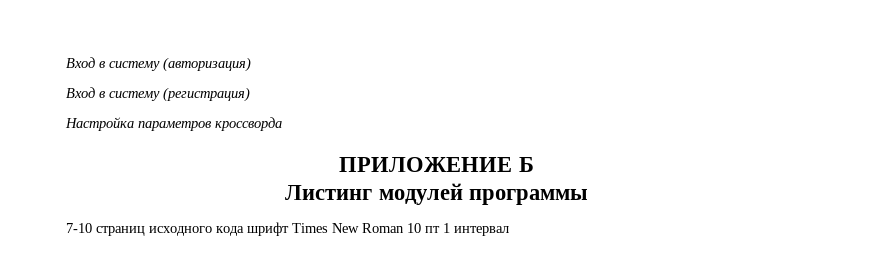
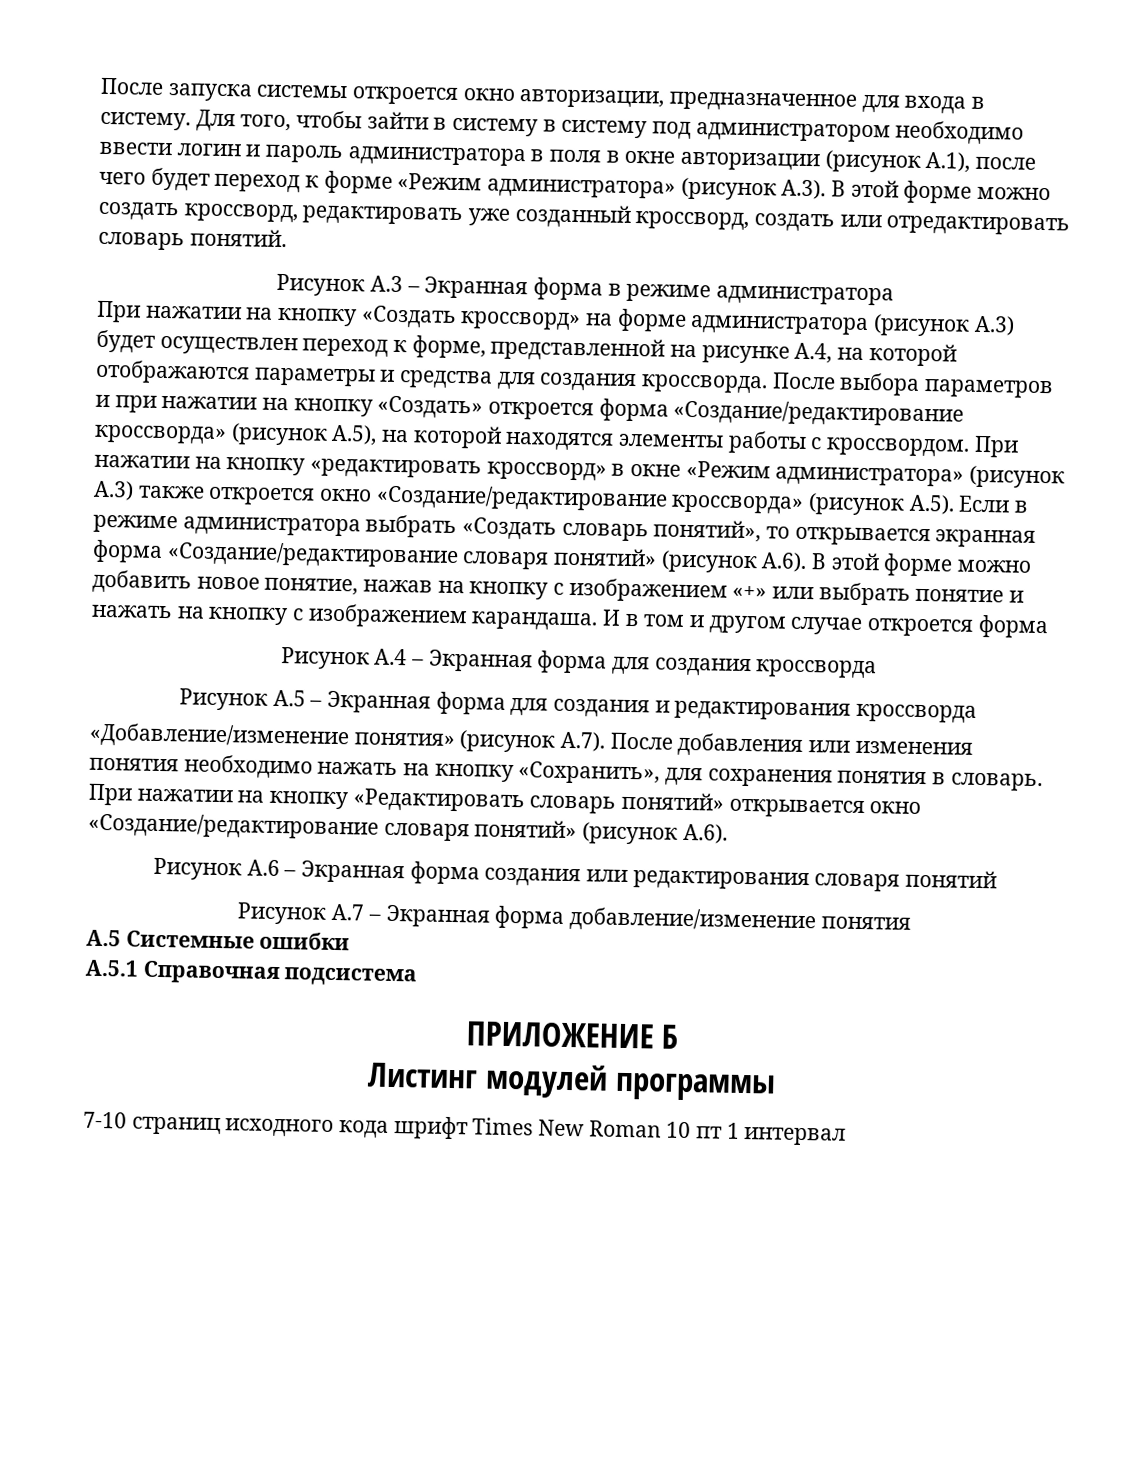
- Вход в систему (авторизация)
- Вход в систему (регистрация)
- Настройка параметров кроссворда
+ После запуска системы откроется окно авторизации, предназначенное для входа в систему. Для того, чтобы зайти в систему в систему под администратором необходимо ввести логин и пароль администратора в поля в окне авторизации (рисунок А.1), после чего будет переход к форме «Режим администратора» (рисунок А.3). В этой форме можно создать кроссворд, редактировать уже созданный кроссворд, создать или отредактировать словарь понятий.
+ Рисунок А.3 – Экранная форма в режиме администратора
+ При нажатии на кнопку «Создать кроссворд» на форме администратора (рисунок А.3) будет осуществлен переход к форме, представленной на рисунке А.4, на которой отображаются параметры и средства для создания кроссворда. После выбора параметров и при нажатии на кнопку «Создать» откроется форма «Создание/редактирование кроссворда» (рисунок А.5), на которой находятся элементы работы с кроссвордом. При нажатии на кнопку «редактировать кроссворд» в окне «Режим администратора» (рисунок А.3) также откроется окно «Создание/редактирование кроссворда» (рисунок А.5). Если в режиме администратора выбрать «Создать словарь понятий», то открывается экранная форма «Создание/редактирование словаря понятий» (рисунок А.6). В этой форме можно добавить новое понятие, нажав на кнопку с изображением «+» или выбрать понятие и нажать на кнопку с изображением карандаша. И в том и другом случае откроется форма
+ Рисунок А.4 – Экранная форма для создания кроссворда
+ Рисунок А.5 – Экранная форма для создания и редактирования кроссворда
+ «Добавление/изменение понятия» (рисунок А.7). После добавления или изменения понятия необходимо нажать на кнопку «Сохранить», для сохранения понятия в словарь. При нажатии на кнопку «Редактировать словарь понятий» открывается окно «Создание/редактирование словаря понятий» (рисунок А.6).
+ Рисунок А.6 – Экранная форма создания или редактирования словаря понятий
+ Рисунок А.7 – Экранная форма добавление/изменение понятия
+ А.5 Системные ошибки
+ А.5.1 Справочная подсистема

